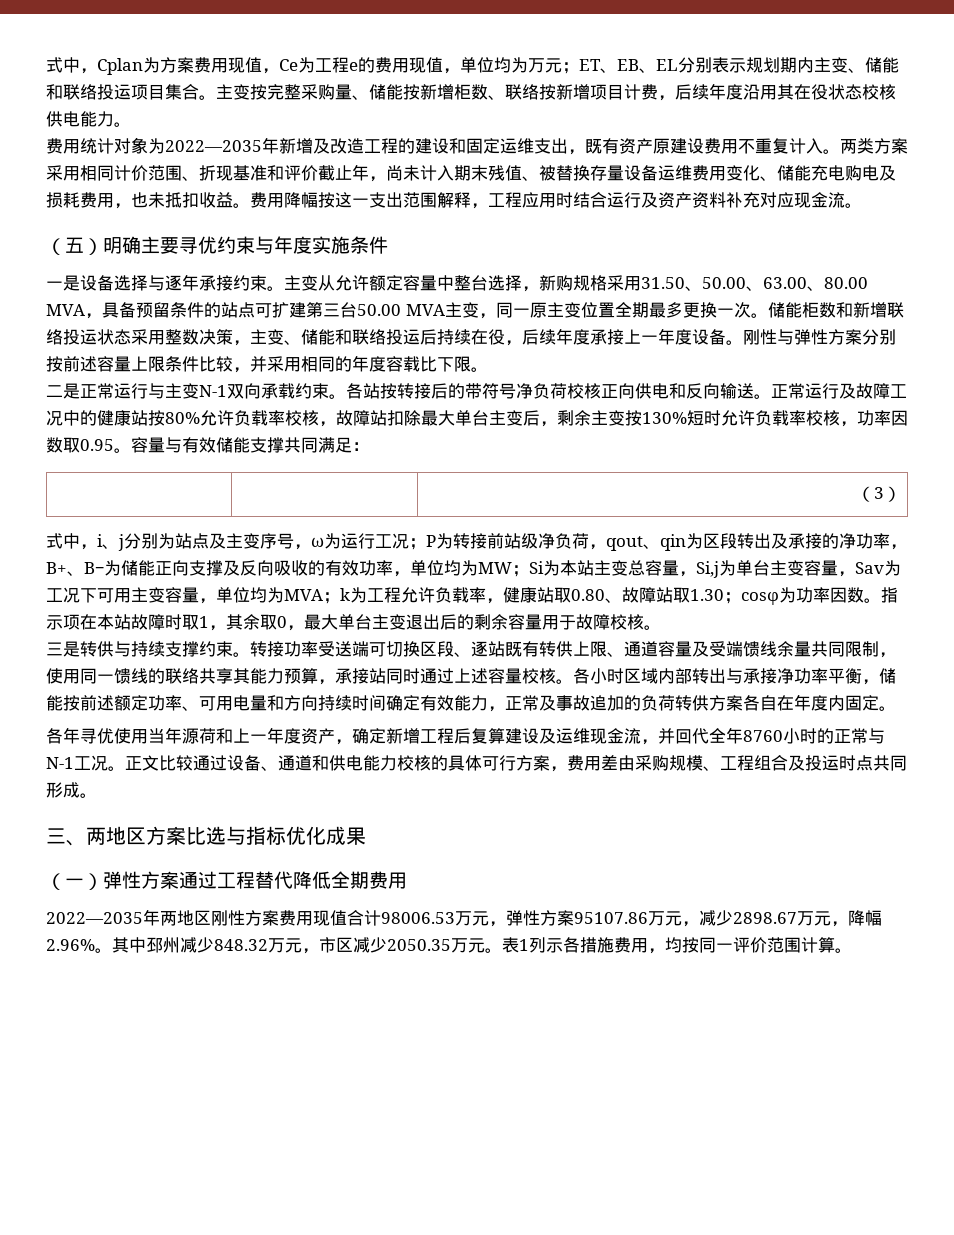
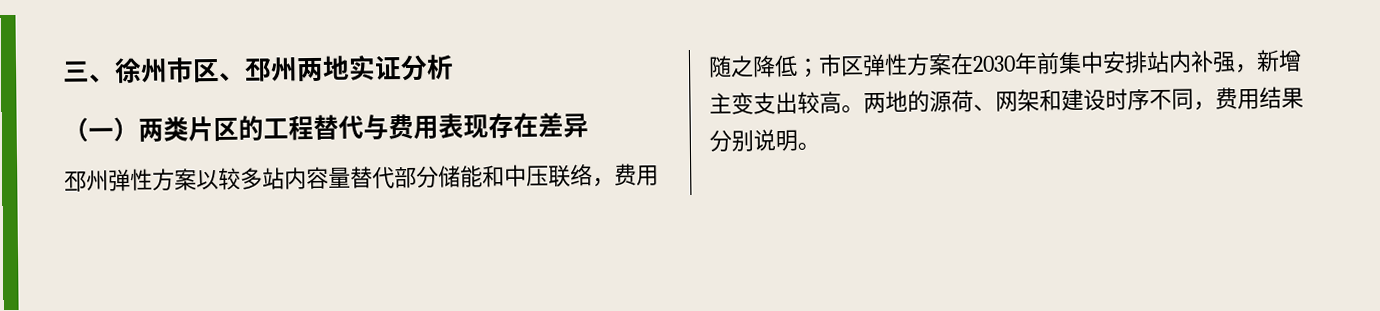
- 式中，Cplan为方案费用现值，Ce为工程e的费用现值，单位均为万元；ET、EB、EL分别表示规划期内主变、储能和联络投运项目集合。主变按完整采购量、储能按新增柜数、联络按新增项目计费，后续年度沿用其在役状态校核供电能力。
- 费用统计对象为2022—2035年新增及改造工程的建设和固定运维支出，既有资产原建设费用不重复计入。两类方案采用相同计价范围、折现基准和评价截止年，尚未计入期末残值、被替换存量设备运维费用变化、储能充电购电及损耗费用，也未抵扣收益。费用降幅按这一支出范围解释，工程应用时结合运行及资产资料补充对应现金流。
- （五）明确主要寻优约束与年度实施条件
- 一是设备选择与逐年承接约束。主变从允许额定容量中整台选择，新购规格采用31.50、50.00、63.00、80.00 MVA，具备预留条件的站点可扩建第三台50.00 MVA主变，同一原主变位置全期最多更换一次。储能柜数和新增联络投运状态采用整数决策，主变、储能和联络投运后持续在役，后续年度承接上一年度设备。刚性与弹性方案分别按前述容量上限条件比较，并采用相同的年度容载比下限。
- 二是正常运行与主变N-1双向承载约束。各站按转接后的带符号净负荷校核正向供电和反向输送。正常运行及故障工况中的健康站按80%允许负载率校核，故障站扣除最大单台主变后，剩余主变按130%短时允许负载率校核，功率因数取0.95。容量与有效储能支撑共同满足：
- | | （3）
- 式中，i、j分别为站点及主变序号，ω为运行工况；P为转接前站级净负荷，qout、qin为区段转出及承接的净功率，B+、B−为储能正向支撑及反向吸收的有效功率，单位均为MW；Si为本站主变总容量，Si,j为单台主变容量，Sav为工况下可用主变容量，单位均为MVA；k为工程允许负载率，健康站取0.80、故障站取1.30；cosφ为功率因数。指示项在本站故障时取1，其余取0，最大单台主变退出后的剩余容量用于故障校核。
- 三是转供与持续支撑约束。转接功率受送端可切换区段、逐站既有转供上限、通道容量及受端馈线余量共同限制，使用同一馈线的联络共享其能力预算，承接站同时通过上述容量校核。各小时区域内部转出与承接净功率平衡，储能按前述额定功率、可用电量和方向持续时间确定有效能力，正常及事故追加的负荷转供方案各自在年度内固定。
- 各年寻优使用当年源荷和上一年度资产，确定新增工程后复算建设及运维现金流，并回代全年8760小时的正常与N-1工况。正文比较通过设备、通道和供电能力校核的具体可行方案，费用差由采购规模、工程组合及投运时点共同形成。
- 三、两地区方案比选与指标优化成果
- （一）弹性方案通过工程替代降低全期费用
- 2022—2035年两地区刚性方案费用现值合计98006.53万元，弹性方案95107.86万元，减少2898.67万元，降幅2.96%。其中邳州减少848.32万元，市区减少2050.35万元。表1列示各措施费用，均按同一评价范围计算。
+ 三、徐州市区、邳州两地实证分析
+ （一）两类片区的工程替代与费用表现存在差异
+ 邳州弹性方案以较多站内容量替代部分储能和中压联络，费用随之降低；市区弹性方案在2030年前集中安排站内补强，新增主变支出较高。两地的源荷、网架和建设时序不同，费用结果分别说明。

